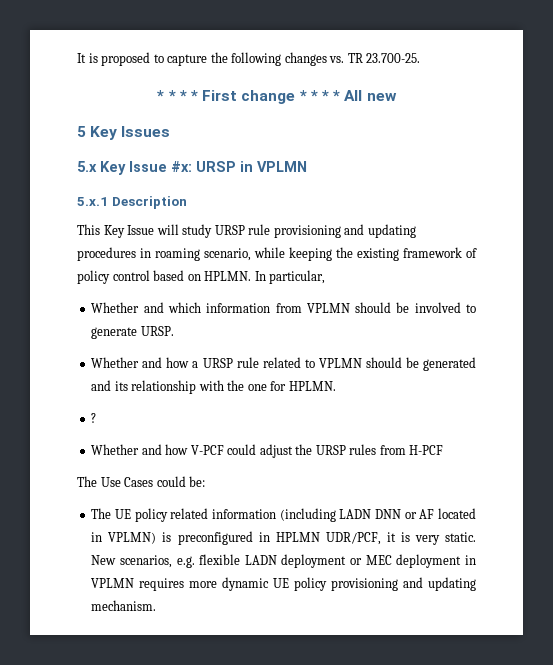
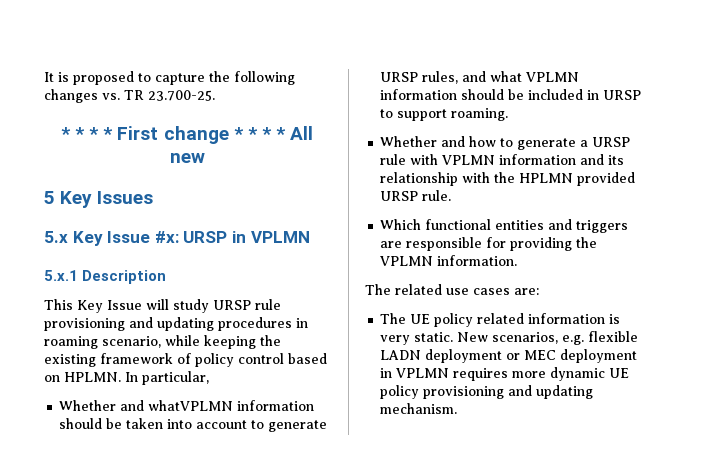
- Whether and which information from VPLMN should be involved to generate URSP.
- Whether and how a URSP rule related to VPLMN should be generated and its relationship with the one for HPLMN.
- ?
- Whether and how V-PCF could adjust the URSP rules from H-PCF
- The Use Cases could be:
+ Whether and whatVPLMN information should be taken into account to generate URSP rules, and what VPLMN information should be included in URSP to support roaming.
+ Whether and how to generate a URSP rule with VPLMN information and its relationship with the HPLMN provided URSP rule.
+ Which functional entities and triggers are responsible for providing the VPLMN information.
+ The related use cases are:
- The UE policy related information (including LADN DNN or AF located in VPLMN) is preconfigured in HPLMN UDR/PCF, it is very static.
+ The UE policy related information is very static.

